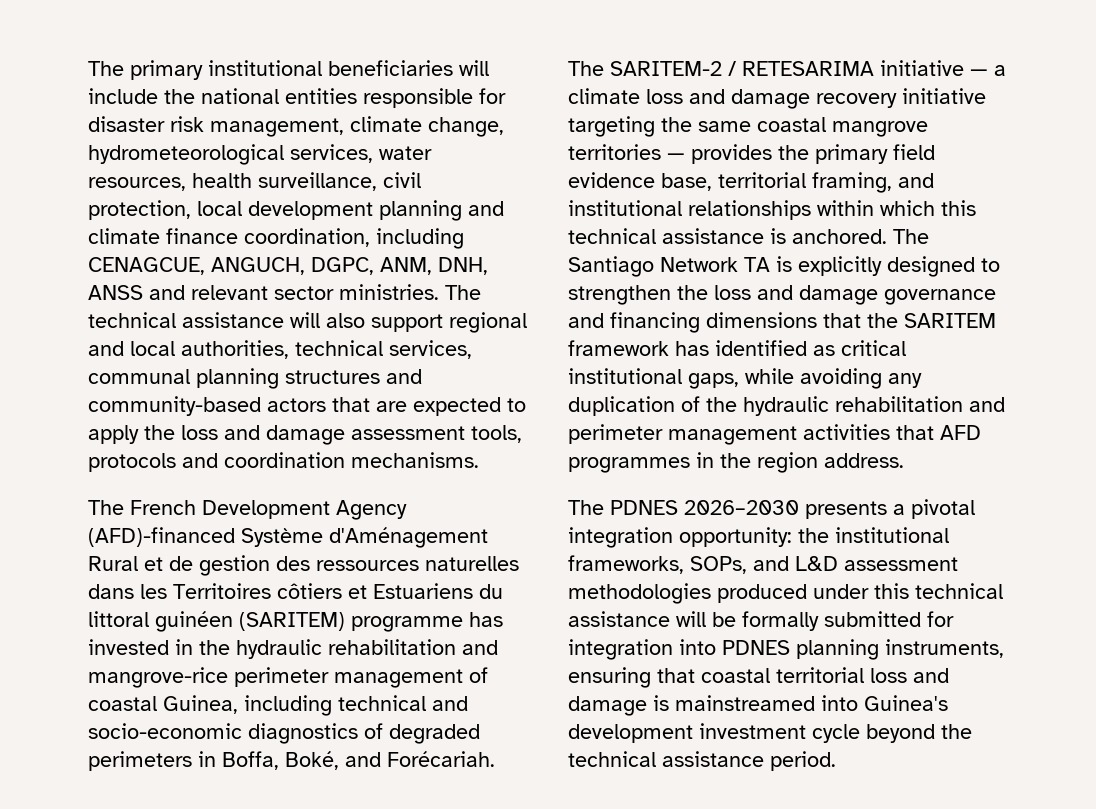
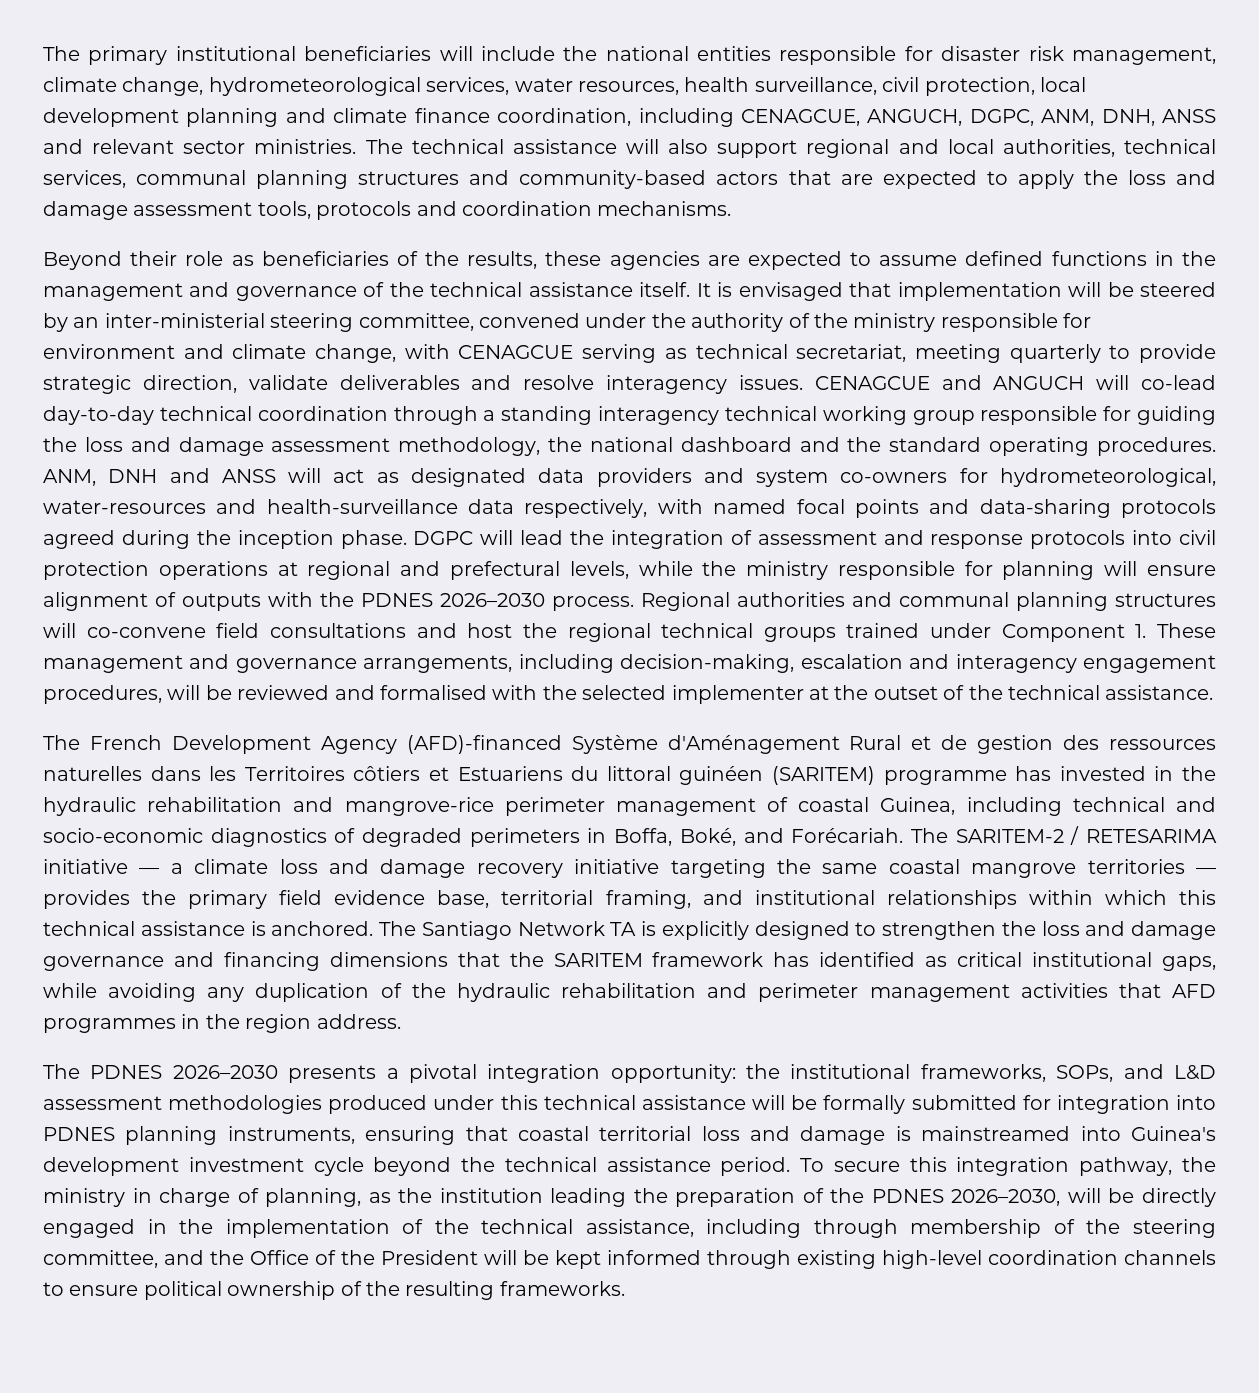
+ Beyond their role as beneficiaries of the results, these agencies are expected to assume defined functions in the management and governance of the technical assistance itself. It is envisaged that implementation will be steered by an inter-ministerial steering committee, convened under the authority of the ministry responsible for environment and climate change, with CENAGCUE serving as technical secretariat, meeting quarterly to provide strategic direction, validate deliverables and resolve interagency issues. CENAGCUE and ANGUCH will co-lead day-to-day technical coordination through a standing interagency technical working group responsible for guiding the loss and damage assessment methodology, the national dashboard and the standard operating procedures. ANM, DNH and ANSS will act as designated data providers and system co-owners for hydrometeorological, water-resources and health-surveillance data respectively, with named focal points and data-sharing protocols agreed during the inception phase. DGPC will lead the integration of assessment and response protocols into civil protection operations at regional and prefectural levels, while the ministry responsible for planning will ensure alignment of outputs with the PDNES 2026–2030 process. Regional authorities and communal planning structures will co-convene field consultations and host the regional technical groups trained under Component 1. These management and governance arrangements, including decision-making, escalation and interagency engagement procedures, will be reviewed and formalised with the selected implementer at the outset of the technical assistance.
+ To secure this integration pathway, the ministry in charge of planning, as the institution leading the preparation of the PDNES 2026–2030, will be directly engaged in the implementation of the technical assistance, including through membership of the steering committee, and the Office of the President will be kept informed through existing high-level coordination channels to ensure political ownership of the resulting frameworks.

